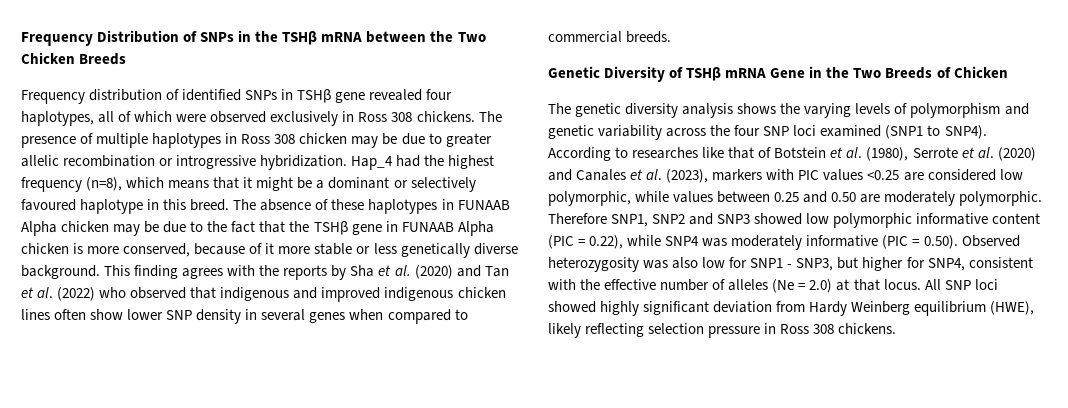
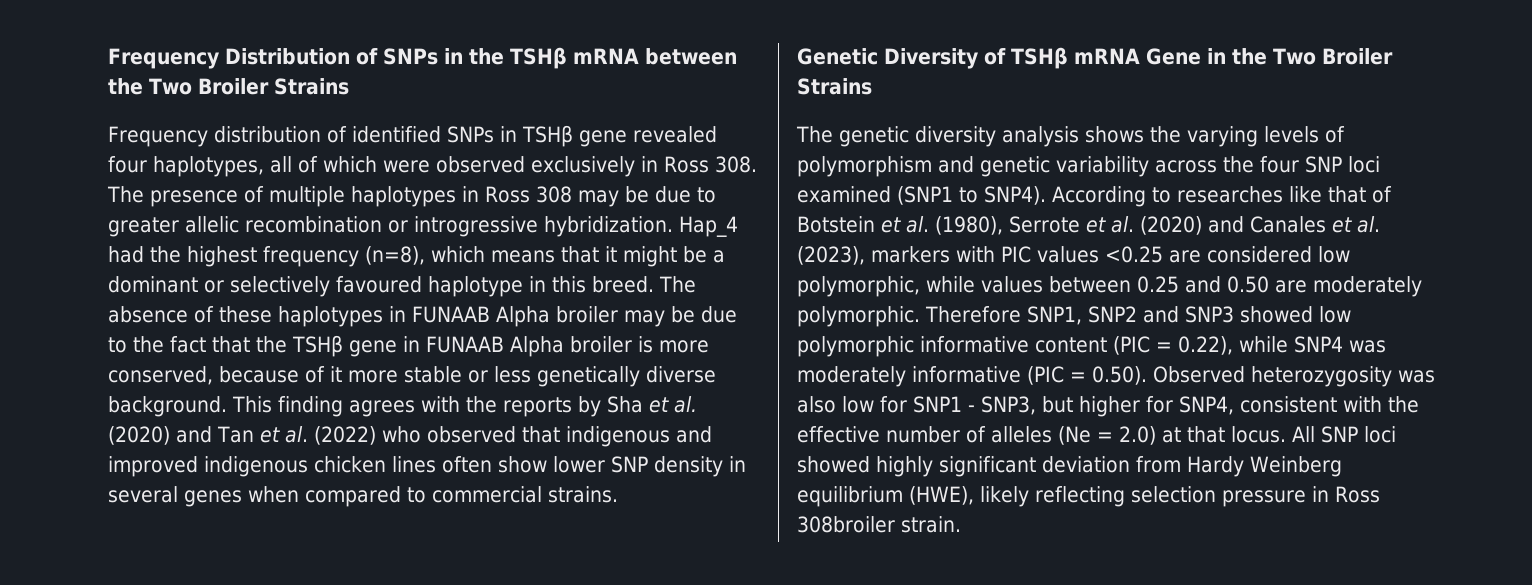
- Frequency Distribution of SNPs in the TSHβ mRNA between the Two Chicken Breeds
+ Frequency Distribution of SNPs in the TSHβ mRNA between the Two Broiler Strains
- Frequency distribution of identified SNPs in TSHβ gene revealed four haplotypes, all of which were observed exclusively in Ross 308 chickens. The presence of multiple haplotypes in Ross 308 chicken may be due to greater allelic recombination or introgressive hybridization.
+ Frequency distribution of identified SNPs in TSHβ gene revealed four haplotypes, all of which were observed exclusively in Ross 308. The presence of multiple haplotypes in Ross 308 may be due to greater allelic recombination or introgressive hybridization.
- The absence of these haplotypes in FUNAAB Alpha chicken may be due to the fact that the TSHβ gene in FUNAAB Alpha chicken is more conserved, because of it more stable or less genetically diverse background.
+ The absence of these haplotypes in FUNAAB Alpha broiler may be due to the fact that the TSHβ gene in FUNAAB Alpha broiler is more conserved, because of it more stable or less genetically diverse background.
- This finding agrees with the reports by Sha et al. (2020) and Tan et al. (2022) who observed that indigenous and improved indigenous chicken lines often show lower SNP density in several genes when compared to commercial breeds.
+ This finding agrees with the reports by Sha et al. (2020) and Tan et al. (2022) who observed that indigenous and improved indigenous chicken lines often show lower SNP density in several genes when compared to commercial strains.
- Genetic Diversity of TSHβ mRNA Gene in the Two Breeds of Chicken
+ Genetic Diversity of TSHβ mRNA Gene in the Two Broiler Strains
- All SNP loci showed highly significant deviation from Hardy Weinberg equilibrium (HWE), likely reflecting selection pressure in Ross 308 chickens.
+ All SNP loci showed highly significant deviation from Hardy Weinberg equilibrium (HWE), likely reflecting selection pressure in Ross 308broiler strain.

